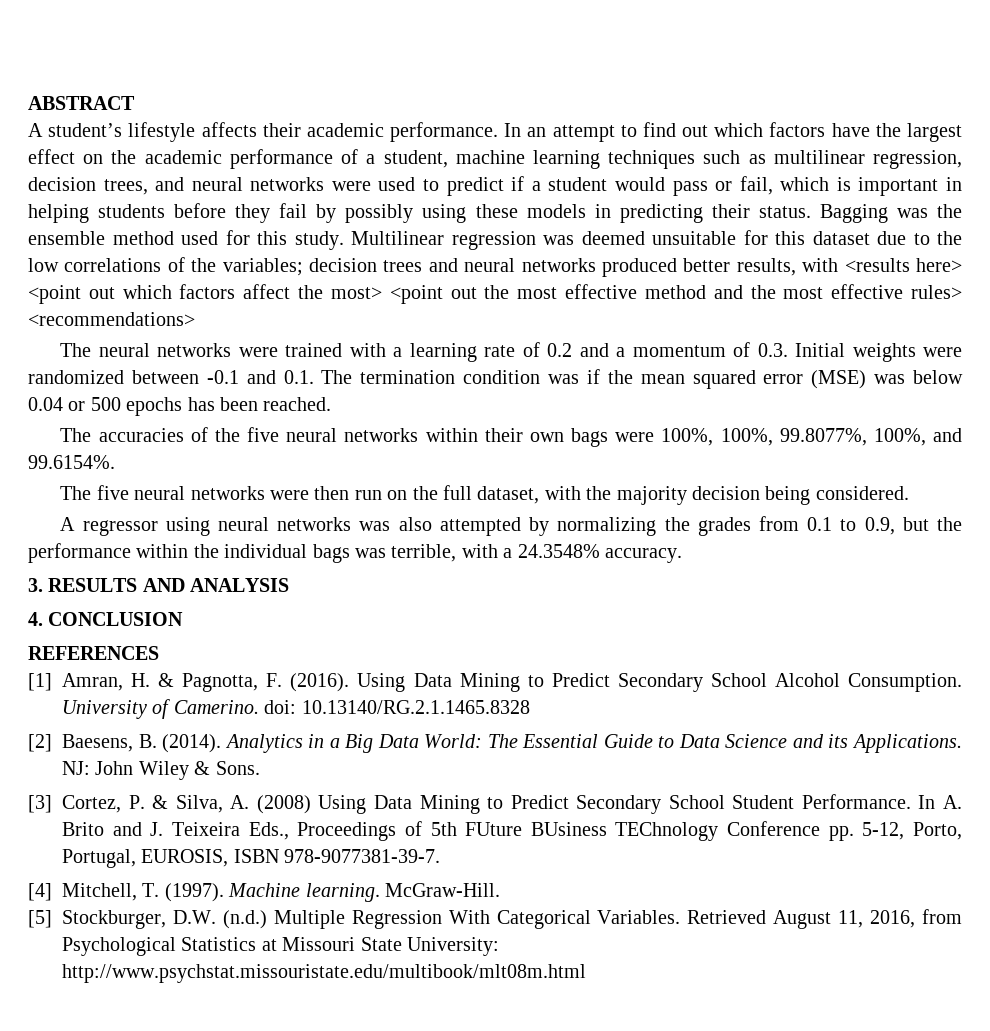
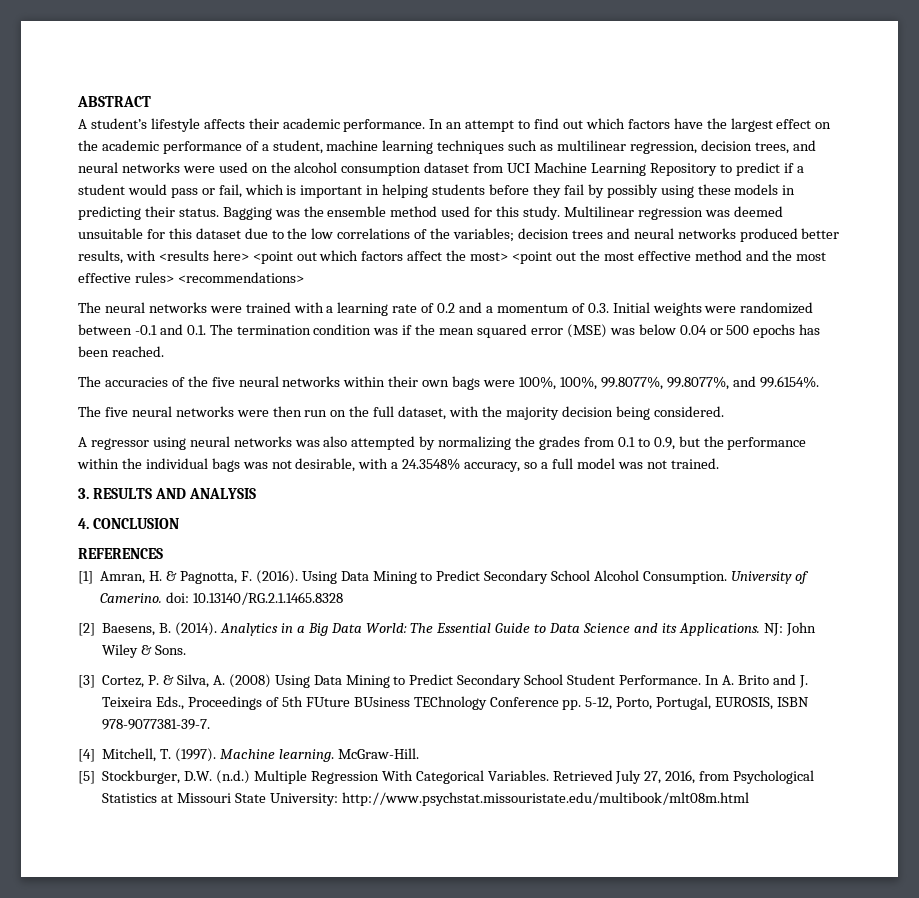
- In an attempt to find out which factors have the largest effect on the academic performance of a student, machine learning techniques such as multilinear regression, decision trees, and neural networks were used to predict if a student would pass or fail, which is important in helping students before they fail by possibly using these models in predicting their status.
+ In an attempt to find out which factors have the largest effect on the academic performance of a student, machine learning techniques such as multilinear regression, decision trees, and neural networks were used on the alcohol consumption dataset from UCI Machine Learning Repository to predict if a student would pass or fail, which is important in helping students before they fail by possibly using these models in predicting their status.
- The accuracies of the five neural networks within their own bags were 100%, 100%, 99.8077%, 100%, and 99.6154%.
+ The accuracies of the five neural networks within their own bags were 100%, 100%, 99.8077%, 99.8077%, and 99.6154%.
- A regressor using neural networks was also attempted by normalizing the grades from 0.1 to 0.9, but the performance within the individual bags was terrible, with a 24.3548% accuracy.
+ A regressor using neural networks was also attempted by normalizing the grades from 0.1 to 0.9, but the performance within the individual bags was not desirable, with a 24.3548% accuracy, so a full model was not trained.
- Retrieved August 11, 2016, from Psychological Statistics at Missouri State University: http://www.psychstat.missouristate.edu/multibook/mlt08m.html
+ Retrieved July 27, 2016, from Psychological Statistics at Missouri State University: http://www.psychstat.missouristate.edu/multibook/mlt08m.html

